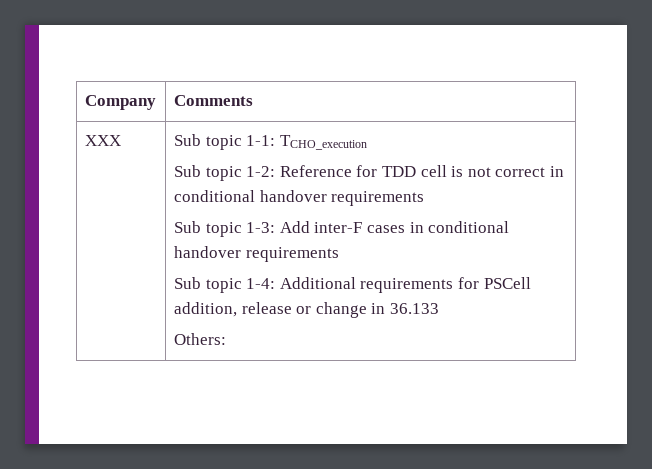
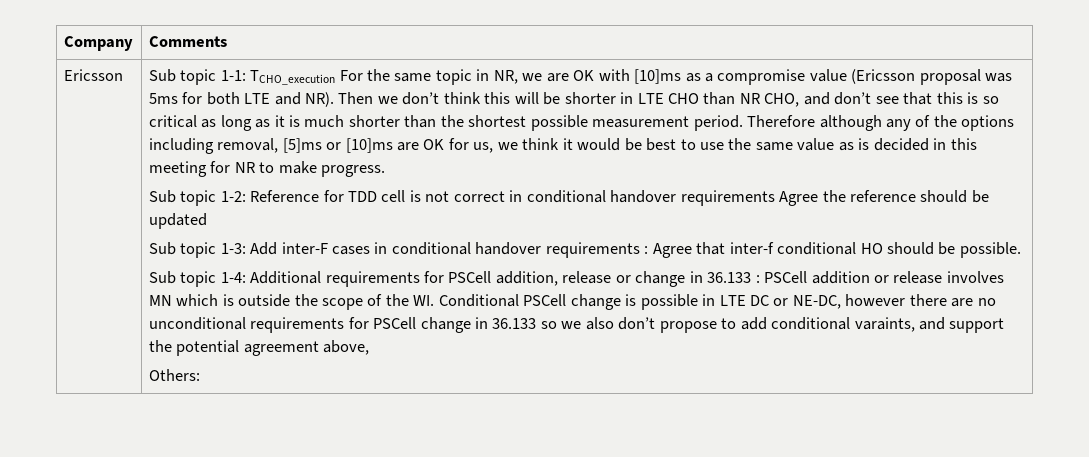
- XXX
+ Ericsson
- Sub topic 1-1: TCHO_execution
+ Sub topic 1-1: TCHO_execution For the same topic in NR, we are OK with [10]ms as a compromise value (Ericsson proposal was 5ms for both LTE and NR). Then we don’t think this will be shorter in LTE CHO than NR CHO, and don’t see that this is so critical as long as it is much shorter than the shortest possible measurement period. Therefore although any of the options including removal, [5]ms or [10]ms are OK for us, we think it would be best to use the same value as is decided in this meeting for NR to make progress.
- Sub topic 1-2: Reference for TDD cell is not correct in conditional handover requirements
+ Sub topic 1-2: Reference for TDD cell is not correct in conditional handover requirements Agree the reference should be updated
- Sub topic 1-3: Add inter-F cases in conditional handover requirements
+ Sub topic 1-3: Add inter-F cases in conditional handover requirements : Agree that inter-f conditional HO should be possible.
- Sub topic 1-4: Additional requirements for PSCell addition, release or change in 36.133
+ Sub topic 1-4: Additional requirements for PSCell addition, release or change in 36.133 : PSCell addition or release involves MN which is outside the scope of the WI. Conditional PSCell change is possible in LTE DC or NE-DC, however there are no unconditional requirements for PSCell change in 36.133 so we also don’t propose to add conditional varaints, and support the potential agreement above,

